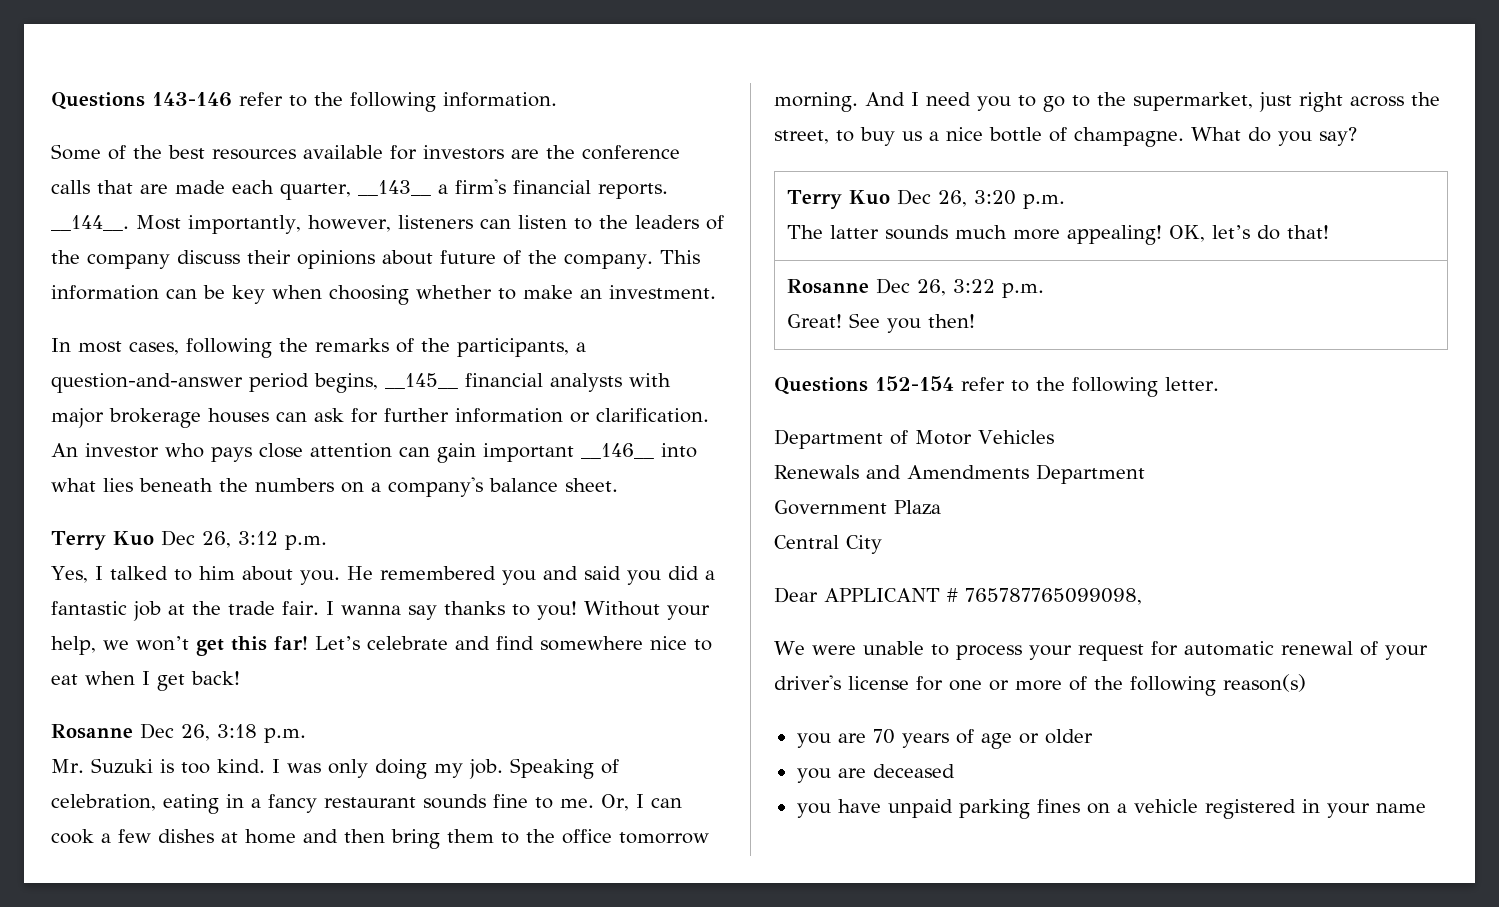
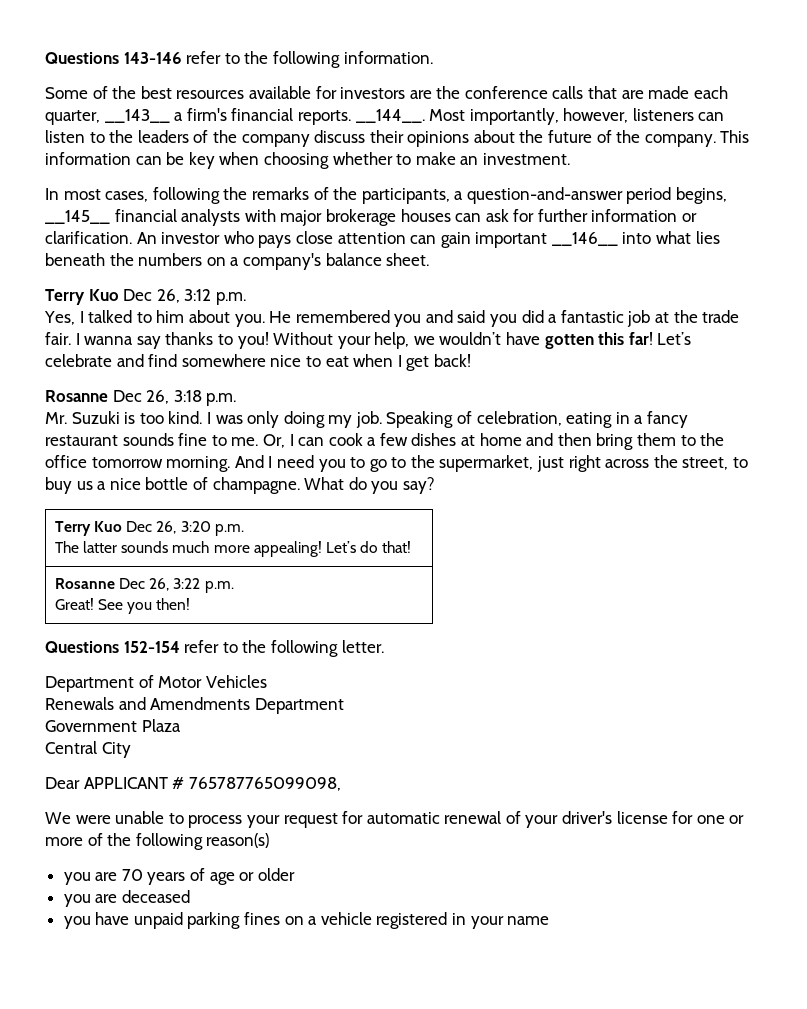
- Most importantly, however, listeners can listen to the leaders of the company discuss their opinions about future of the company.
+ Most importantly, however, listeners can listen to the leaders of the company discuss their opinions about the future of the company.
- Without your help, we won’t get this far!
+ Without your help, we wouldn’t have gotten this far!
  Terry Kuo Dec 26, 3:20 p.m.
- The latter sounds much more appealing! OK, let’s do that!
+ The latter sounds much more appealing! Let’s do that!

